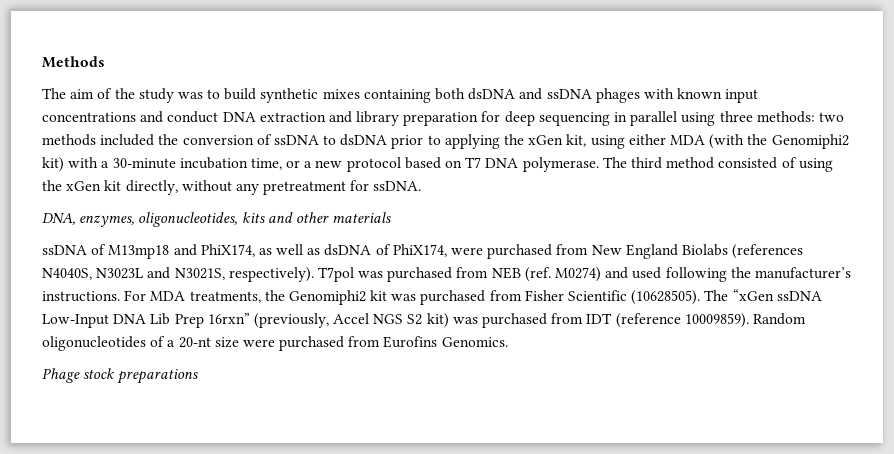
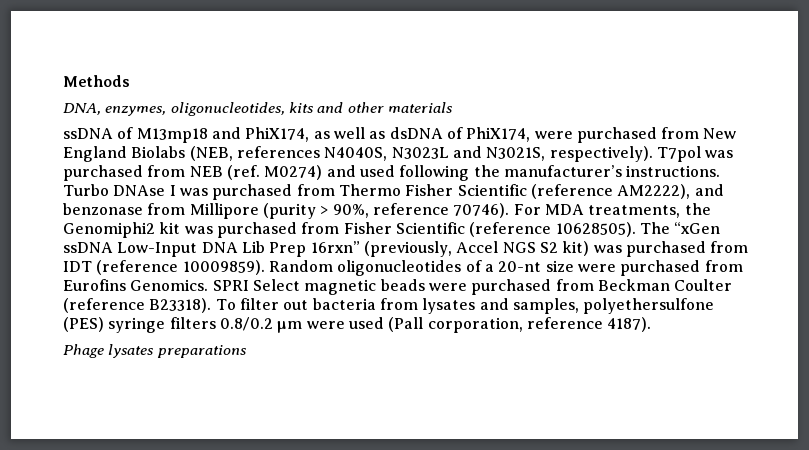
- The aim of the study was to build synthetic mixes containing both dsDNA and ssDNA phages with known input concentrations and conduct DNA extraction and library preparation for deep sequencing in parallel using three methods: two methods included the conversion of ssDNA to dsDNA prior to applying the xGen kit, using either MDA (with the Genomiphi2 kit) with a 30-minute incubation time, or a new protocol based on T7 DNA polymerase. The third method consisted of using the xGen kit directly, without any pretreatment for ssDNA.
- ssDNA of M13mp18 and PhiX174, as well as dsDNA of PhiX174, were purchased from New England Biolabs (references N4040S, N3023L and N3021S, respectively).
+ ssDNA of M13mp18 and PhiX174, as well as dsDNA of PhiX174, were purchased from New England Biolabs (NEB, references N4040S, N3023L and N3021S, respectively).
+ Turbo DNAse I was purchased from Thermo Fisher Scientific (reference AM2222), and benzonase from Millipore (purity > 90%, reference 70746).
- For MDA treatments, the Genomiphi2 kit was purchased from Fisher Scientific (10628505).
+ For MDA treatments, the Genomiphi2 kit was purchased from Fisher Scientific (reference 10628505).
+ SPRI Select magnetic beads were purchased from Beckman Coulter (reference B23318). To filter out bacteria from lysates and samples, polyethersulfone (PES) syringe filters 0.8/0.2 µm were used (Pall corporation, reference 4187).
- Phage stock preparations
+ Phage lysates preparations

